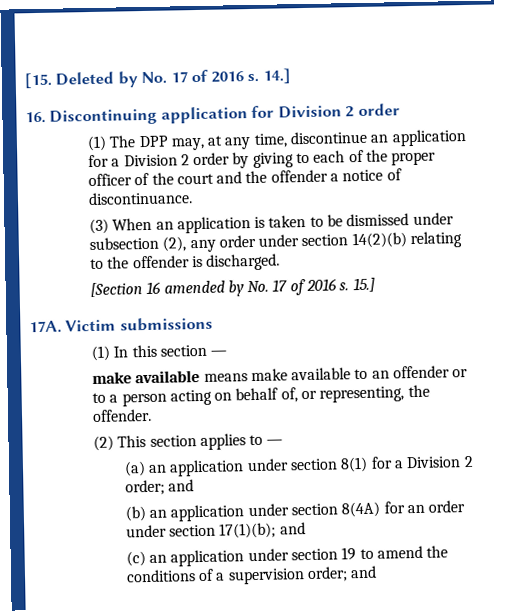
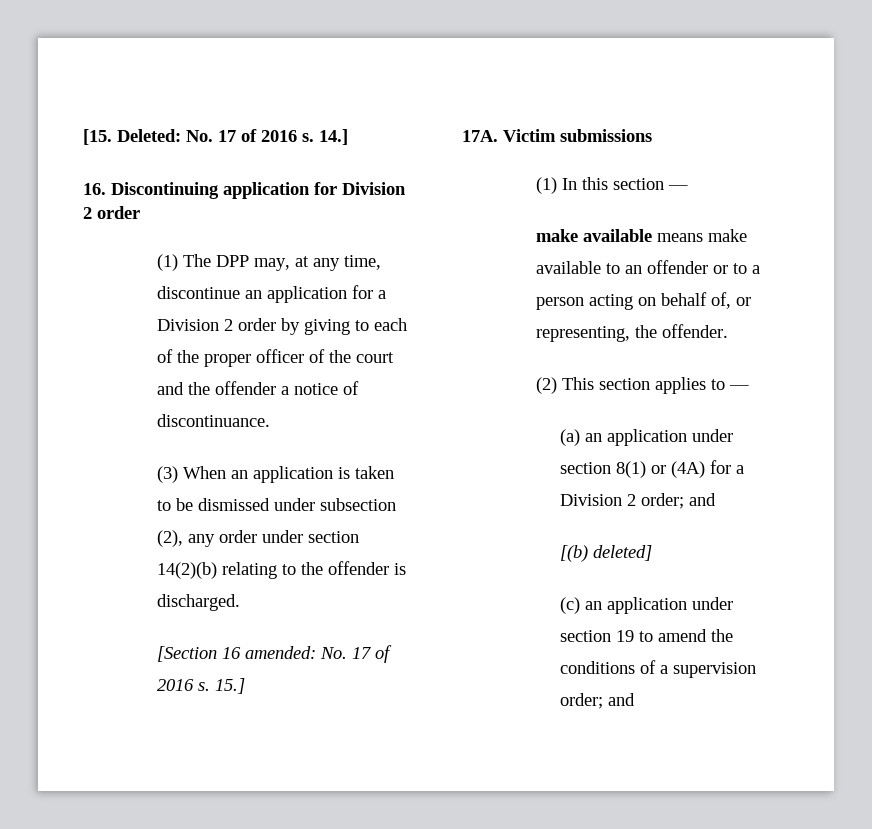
- [15. Deleted by No. 17 of 2016 s.
+ [15. Deleted: No. 17 of 2016 s.
- [Section 16 amended by No. 17 of 2016 s.
+ [Section 16 amended: No. 17 of 2016 s.
- (a) an application under section 8(1) for a Division 2 order; and
+ (a) an application under section 8(1) or (4A) for a Division 2 order; and
- (b) an application under section 8(4A) for an order under section 17(1)(b); and
+ [(b) deleted]

